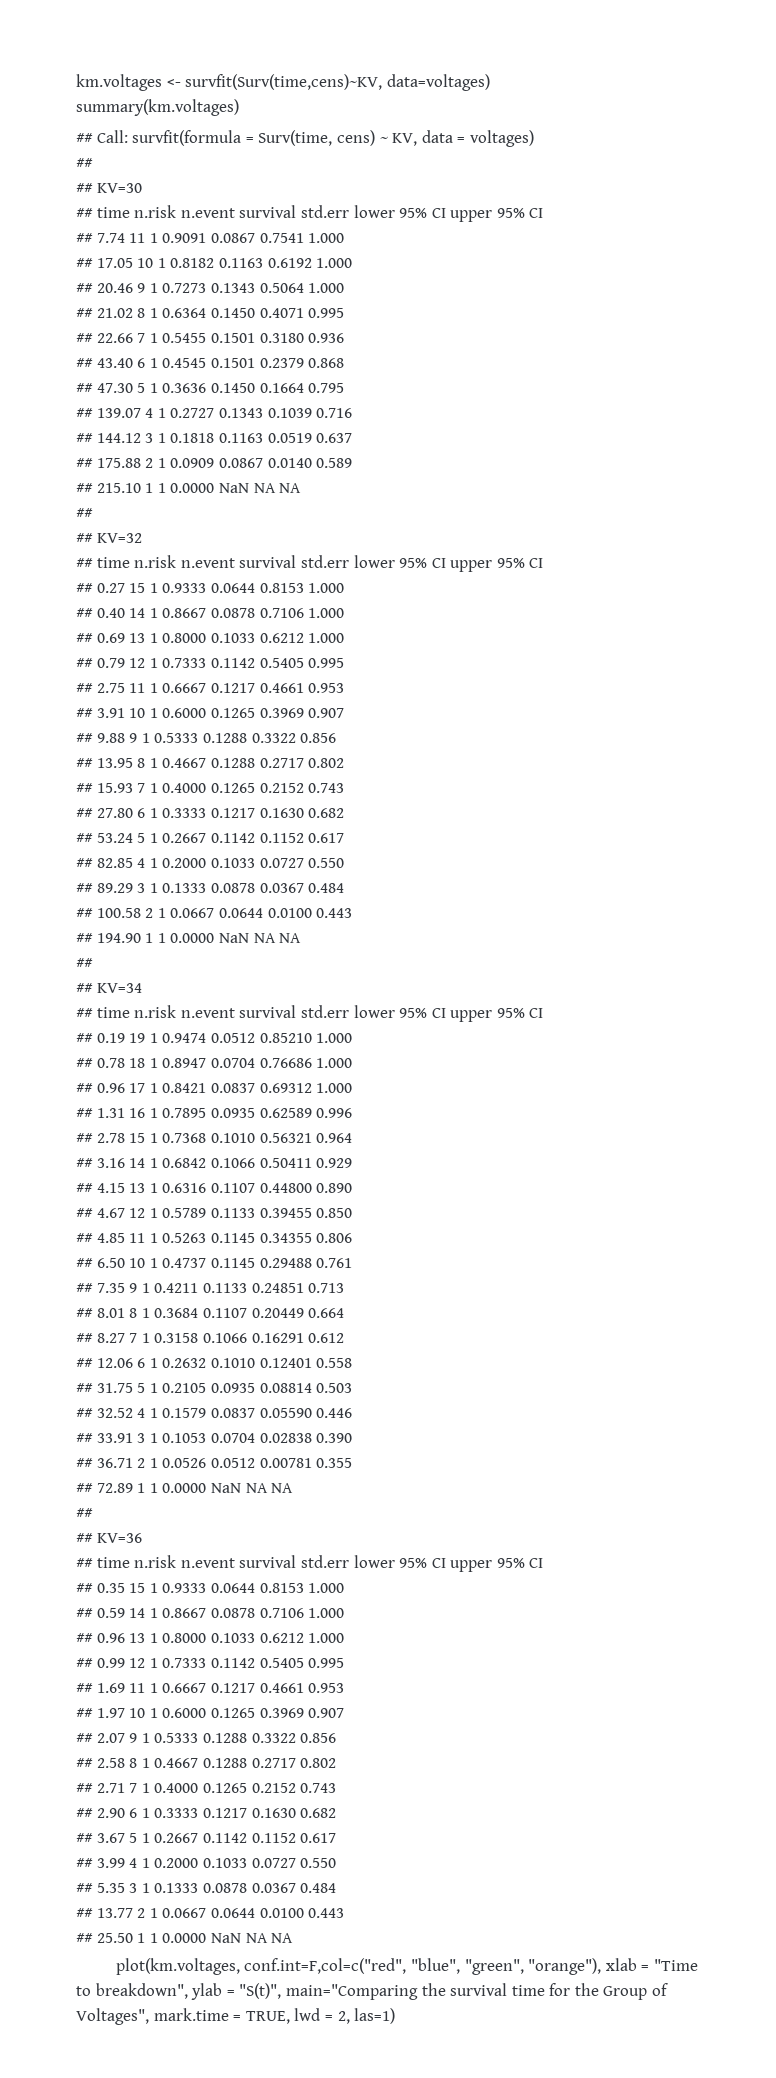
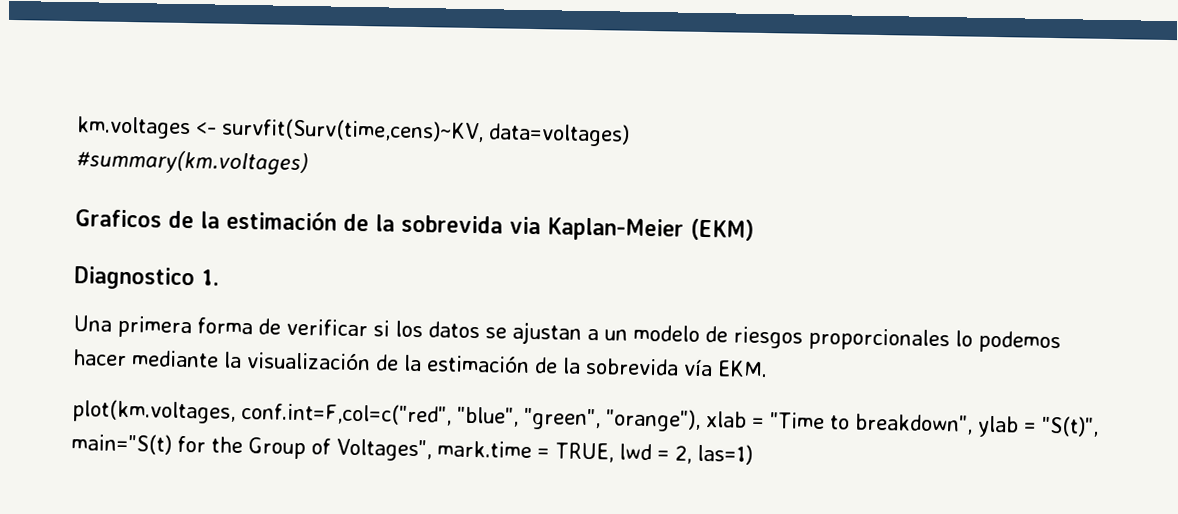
- summary(km.voltages)
- ## Call: survfit(formula = Surv(time, cens) ~ KV, data = voltages)
- ##
- ## KV=30
- ## time n.risk n.event survival std.err lower 95% CI upper 95% CI
- ## 7.74 11 1 0.9091 0.0867 0.7541 1.000
- ## 17.05 10 1 0.8182 0.1163 0.6192 1.000
- ## 20.46 9 1 0.7273 0.1343 0.5064 1.000
- ## 21.02 8 1 0.6364 0.1450 0.4071 0.995
- ## 22.66 7 1 0.5455 0.1501 0.3180 0.936
- ## 43.40 6 1 0.4545 0.1501 0.2379 0.868
- ## 47.30 5 1 0.3636 0.1450 0.1664 0.795
- ## 139.07 4 1 0.2727 0.1343 0.1039 0.716
- ## 144.12 3 1 0.1818 0.1163 0.0519 0.637
- ## 175.88 2 1 0.0909 0.0867 0.0140 0.589
- ## 215.10 1 1 0.0000 NaN NA NA
- ##
- ## KV=32
- ## time n.risk n.event survival std.err lower 95% CI upper 95% CI
- ## 0.27 15 1 0.9333 0.0644 0.8153 1.000
- ## 0.40 14 1 0.8667 0.0878 0.7106 1.000
- ## 0.69 13 1 0.8000 0.1033 0.6212 1.000
- ## 0.79 12 1 0.7333 0.1142 0.5405 0.995
- ## 2.75 11 1 0.6667 0.1217 0.4661 0.953
- ## 3.91 10 1 0.6000 0.1265 0.3969 0.907
- ## 9.88 9 1 0.5333 0.1288 0.3322 0.856
- ## 13.95 8 1 0.4667 0.1288 0.2717 0.802
- ## 15.93 7 1 0.4000 0.1265 0.2152 0.743
- ## 27.80 6 1 0.3333 0.1217 0.1630 0.682
- ## 53.24 5 1 0.2667 0.1142 0.1152 0.617
- ## 82.85 4 1 0.2000 0.1033 0.0727 0.550
- ## 89.29 3 1 0.1333 0.0878 0.0367 0.484
- ## 100.58 2 1 0.0667 0.0644 0.0100 0.443
- ## 194.90 1 1 0.0000 NaN NA NA
- ##
- ## KV=34
- ## time n.risk n.event survival std.err lower 95% CI upper 95% CI
- ## 0.19 19 1 0.9474 0.0512 0.85210 1.000
- ## 0.78 18 1 0.8947 0.0704 0.76686 1.000
- ## 0.96 17 1 0.8421 0.0837 0.69312 1.000
- ## 1.31 16 1 0.7895 0.0935 0.62589 0.996
- ## 2.78 15 1 0.7368 0.1010 0.56321 0.964
- ## 3.16 14 1 0.6842 0.1066 0.50411 0.929
- ## 4.15 13 1 0.6316 0.1107 0.44800 0.890
- ## 4.67 12 1 0.5789 0.1133 0.39455 0.850
- ## 4.85 11 1 0.5263 0.1145 0.34355 0.806
- ## 6.50 10 1 0.4737 0.1145 0.29488 0.761
- ## 7.35 9 1 0.4211 0.1133 0.24851 0.713
- ## 8.01 8 1 0.3684 0.1107 0.20449 0.664
- ## 8.27 7 1 0.3158 0.1066 0.16291 0.612
- ## 12.06 6 1 0.2632 0.1010 0.12401 0.558
- ## 31.75 5 1 0.2105 0.0935 0.08814 0.503
- ## 32.52 4 1 0.1579 0.0837 0.05590 0.446
- ## 33.91 3 1 0.1053 0.0704 0.02838 0.390
- ## 36.71 2 1 0.0526 0.0512 0.00781 0.355
- ## 72.89 1 1 0.0000 NaN NA NA
- ##
- ## KV=36
- ## time n.risk n.event survival std.err lower 95% CI upper 95% CI
- ## 0.35 15 1 0.9333 0.0644 0.8153 1.000
- ## 0.59 14 1 0.8667 0.0878 0.7106 1.000
- ## 0.96 13 1 0.8000 0.1033 0.6212 1.000
- ## 0.99 12 1 0.7333 0.1142 0.5405 0.995
- ## 1.69 11 1 0.6667 0.1217 0.4661 0.953
- ## 1.97 10 1 0.6000 0.1265 0.3969 0.907
- ## 2.07 9 1 0.5333 0.1288 0.3322 0.856
- ## 2.58 8 1 0.4667 0.1288 0.2717 0.802
- ## 2.71 7 1 0.4000 0.1265 0.2152 0.743
- ## 2.90 6 1 0.3333 0.1217 0.1630 0.682
- ## 3.67 5 1 0.2667 0.1142 0.1152 0.617
- ## 3.99 4 1 0.2000 0.1033 0.0727 0.550
- ## 5.35 3 1 0.1333 0.0878 0.0367 0.484
- ## 13.77 2 1 0.0667 0.0644 0.0100 0.443
- ## 25.50 1 1 0.0000 NaN NA NA
+ #summary(km.voltages)
+ Graficos de la estimación de la sobrevida via Kaplan-Meier (EKM)
+ Diagnostico 1.
+ Una primera forma de verificar si los datos se ajustan a un modelo de riesgos proporcionales lo podemos hacer mediante la visualización de la estimación de la sobrevida vía EKM.
- plot(km.voltages, conf.int=F,col=c("red", "blue", "green", "orange"), xlab = "Time to breakdown", ylab = "S(t)", main="Comparing the survival time for the Group of Voltages", mark.time = TRUE, lwd = 2, las=1)
+ plot(km.voltages, conf.int=F,col=c("red", "blue", "green", "orange"), xlab = "Time to breakdown", ylab = "S(t)", main="S(t) for the Group of Voltages", mark.time = TRUE, lwd = 2, las=1)

